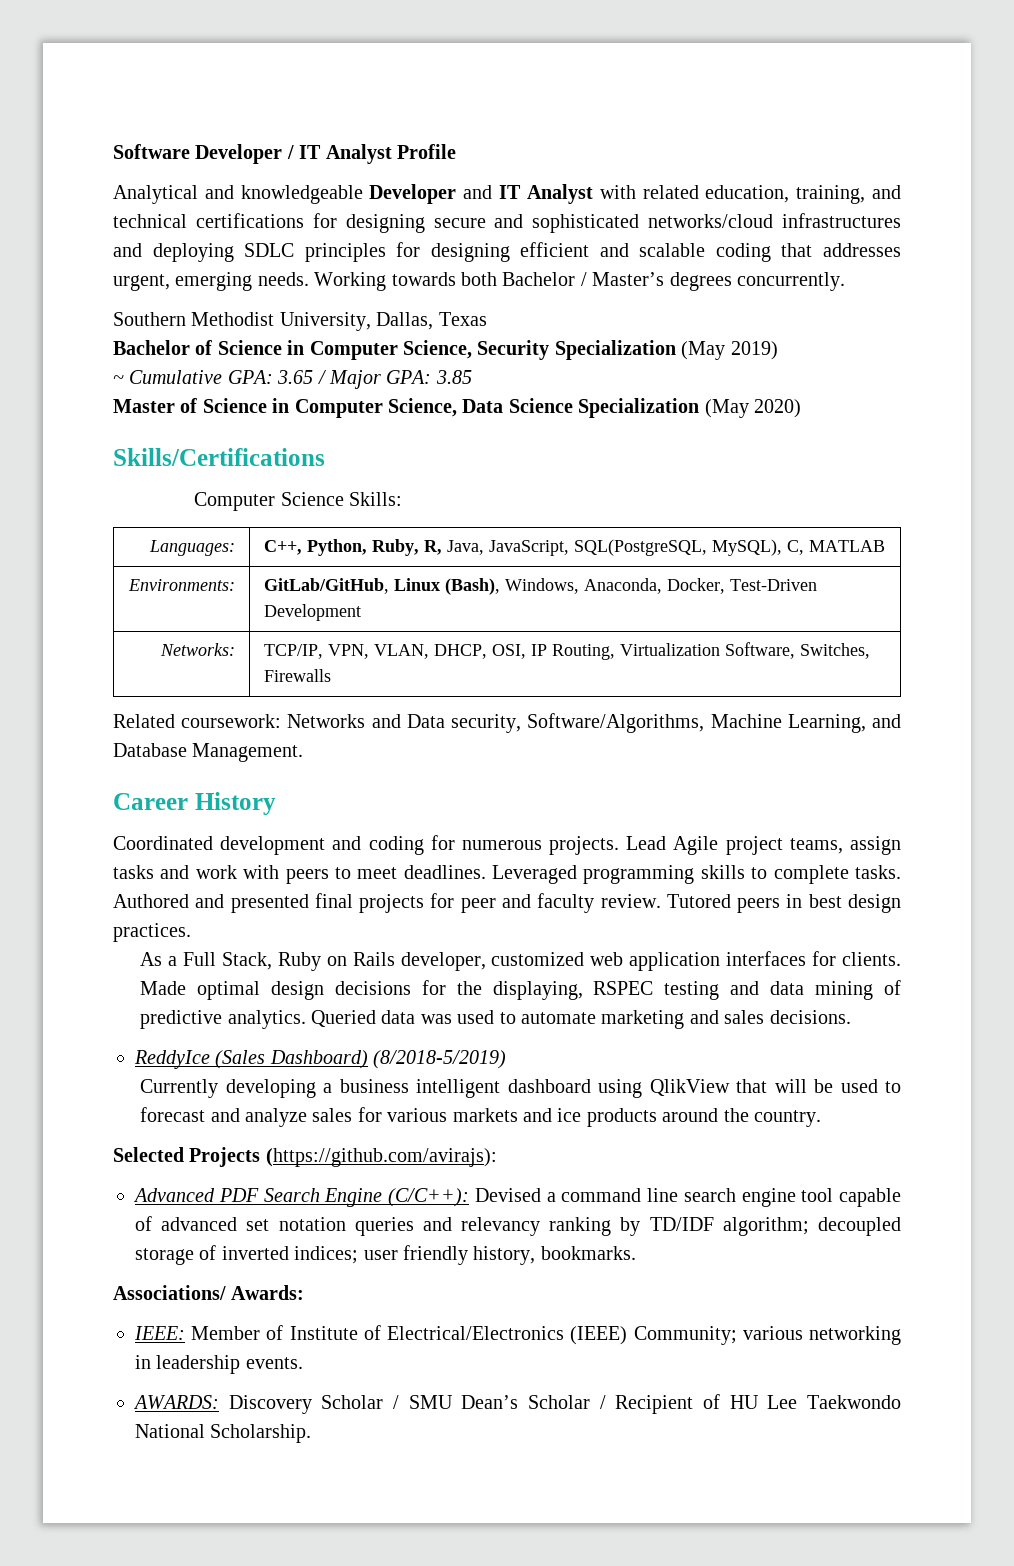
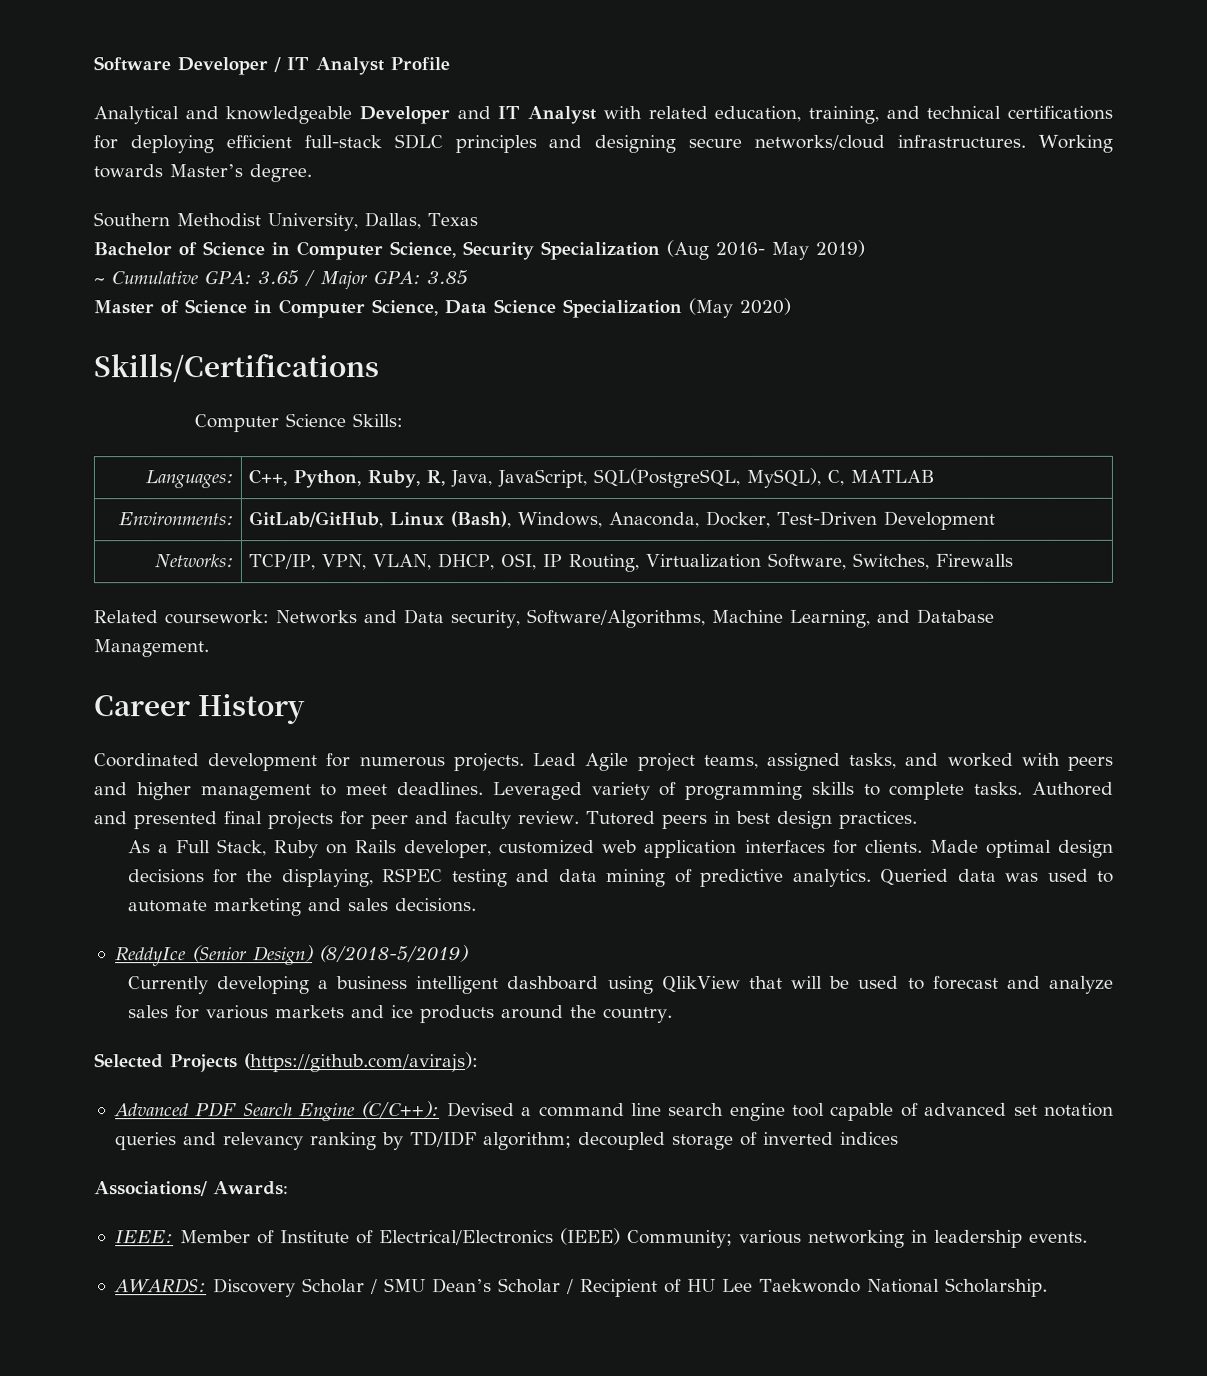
- Analytical and knowledgeable Developer and IT Analyst with related education, training, and technical certifications for designing secure and sophisticated networks/cloud infrastructures and deploying SDLC principles for designing efficient and scalable coding that addresses urgent, emerging needs. Working towards both Bachelor / Master’s degrees concurrently.
+ Analytical and knowledgeable Developer and IT Analyst with related education, training, and technical certifications for deploying efficient full-stack SDLC principles and designing secure networks/cloud infrastructures. Working towards Master’s degree.
- Bachelor of Science in Computer Science, Security Specialization (May 2019)
+ Bachelor of Science in Computer Science, Security Specialization (Aug 2016- May 2019)
- Coordinated development and coding for numerous projects.
+ Coordinated development for numerous projects.
- Lead Agile project teams, assign tasks and work with peers to meet deadlines.
+ Lead Agile project teams, assigned tasks, and worked with peers and higher management to meet deadlines.
- Leveraged programming skills to complete tasks.
+ Leveraged variety of programming skills to complete tasks.
- ReddyIce (Sales Dashboard) (8/2018-5/2019)
+ ReddyIce (Senior Design) (8/2018-5/2019)
- Advanced PDF Search Engine (C/C++): Devised a command line search engine tool capable of advanced set notation queries and relevancy ranking by TD/IDF algorithm; decoupled storage of inverted indices; user friendly history, bookmarks.
+ Advanced PDF Search Engine (C/C++): Devised a command line search engine tool capable of advanced set notation queries and relevancy ranking by TD/IDF algorithm; decoupled storage of inverted indices

